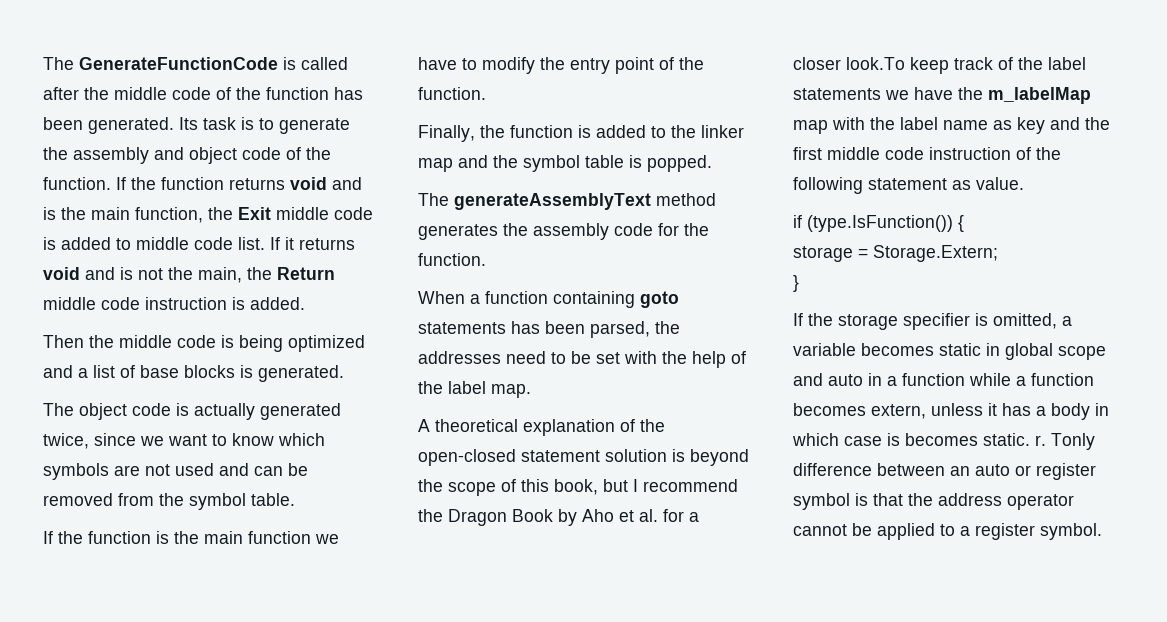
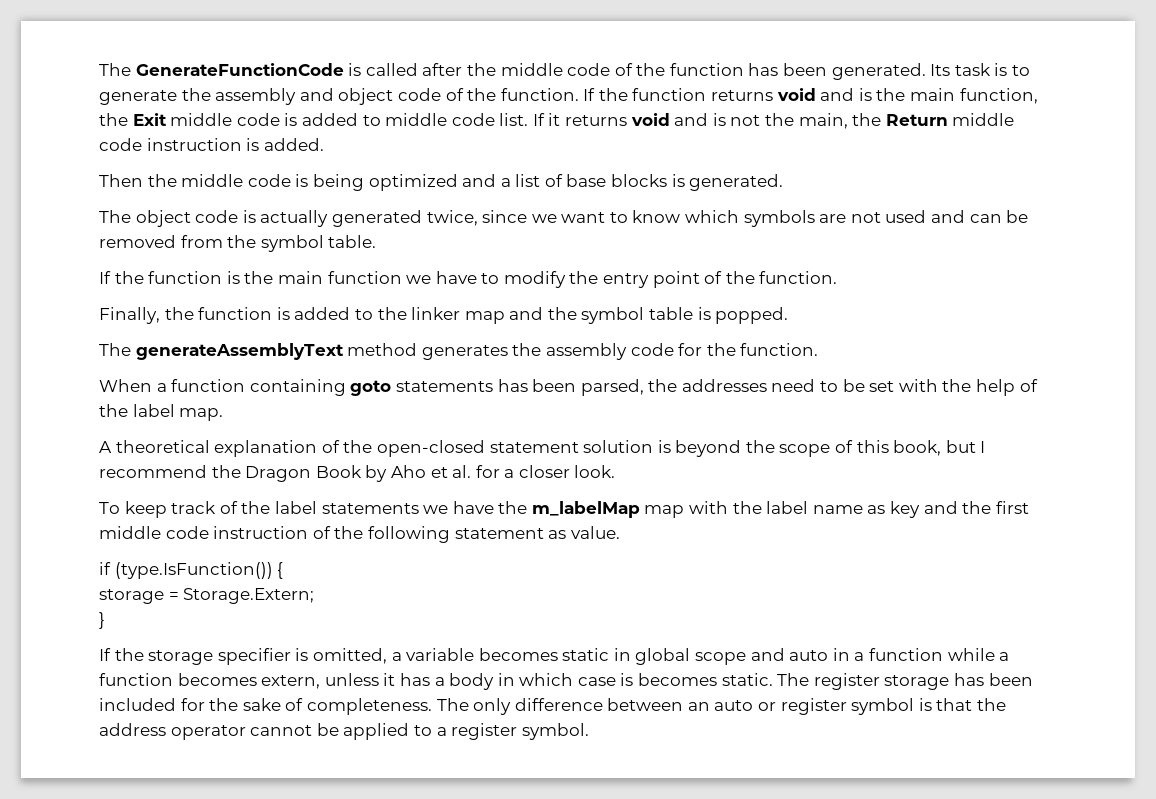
- A theoretical explanation of the open-closed statement solution is beyond the scope of this book, but I recommend the Dragon Book by Aho et al. for a closer look.To keep track of the label statements we have the m_labelMap map with the label name as key and the first middle code instruction of the following statement as value.
+ A theoretical explanation of the open-closed statement solution is beyond the scope of this book, but I recommend the Dragon Book by Aho et al. for a closer look.
+ To keep track of the label statements we have the m_labelMap map with the label name as key and the first middle code instruction of the following statement as value.
- If the storage specifier is omitted, a variable becomes static in global scope and auto in a function while a function becomes extern, unless it has a body in which case is becomes static. r. Tonly difference between an auto or register symbol is that the address operator cannot be applied to a register symbol.
+ If the storage specifier is omitted, a variable becomes static in global scope and auto in a function while a function becomes extern, unless it has a body in which case is becomes static. The register storage has been included for the sake of completeness. The only difference between an auto or register symbol is that the address operator cannot be applied to a register symbol.

